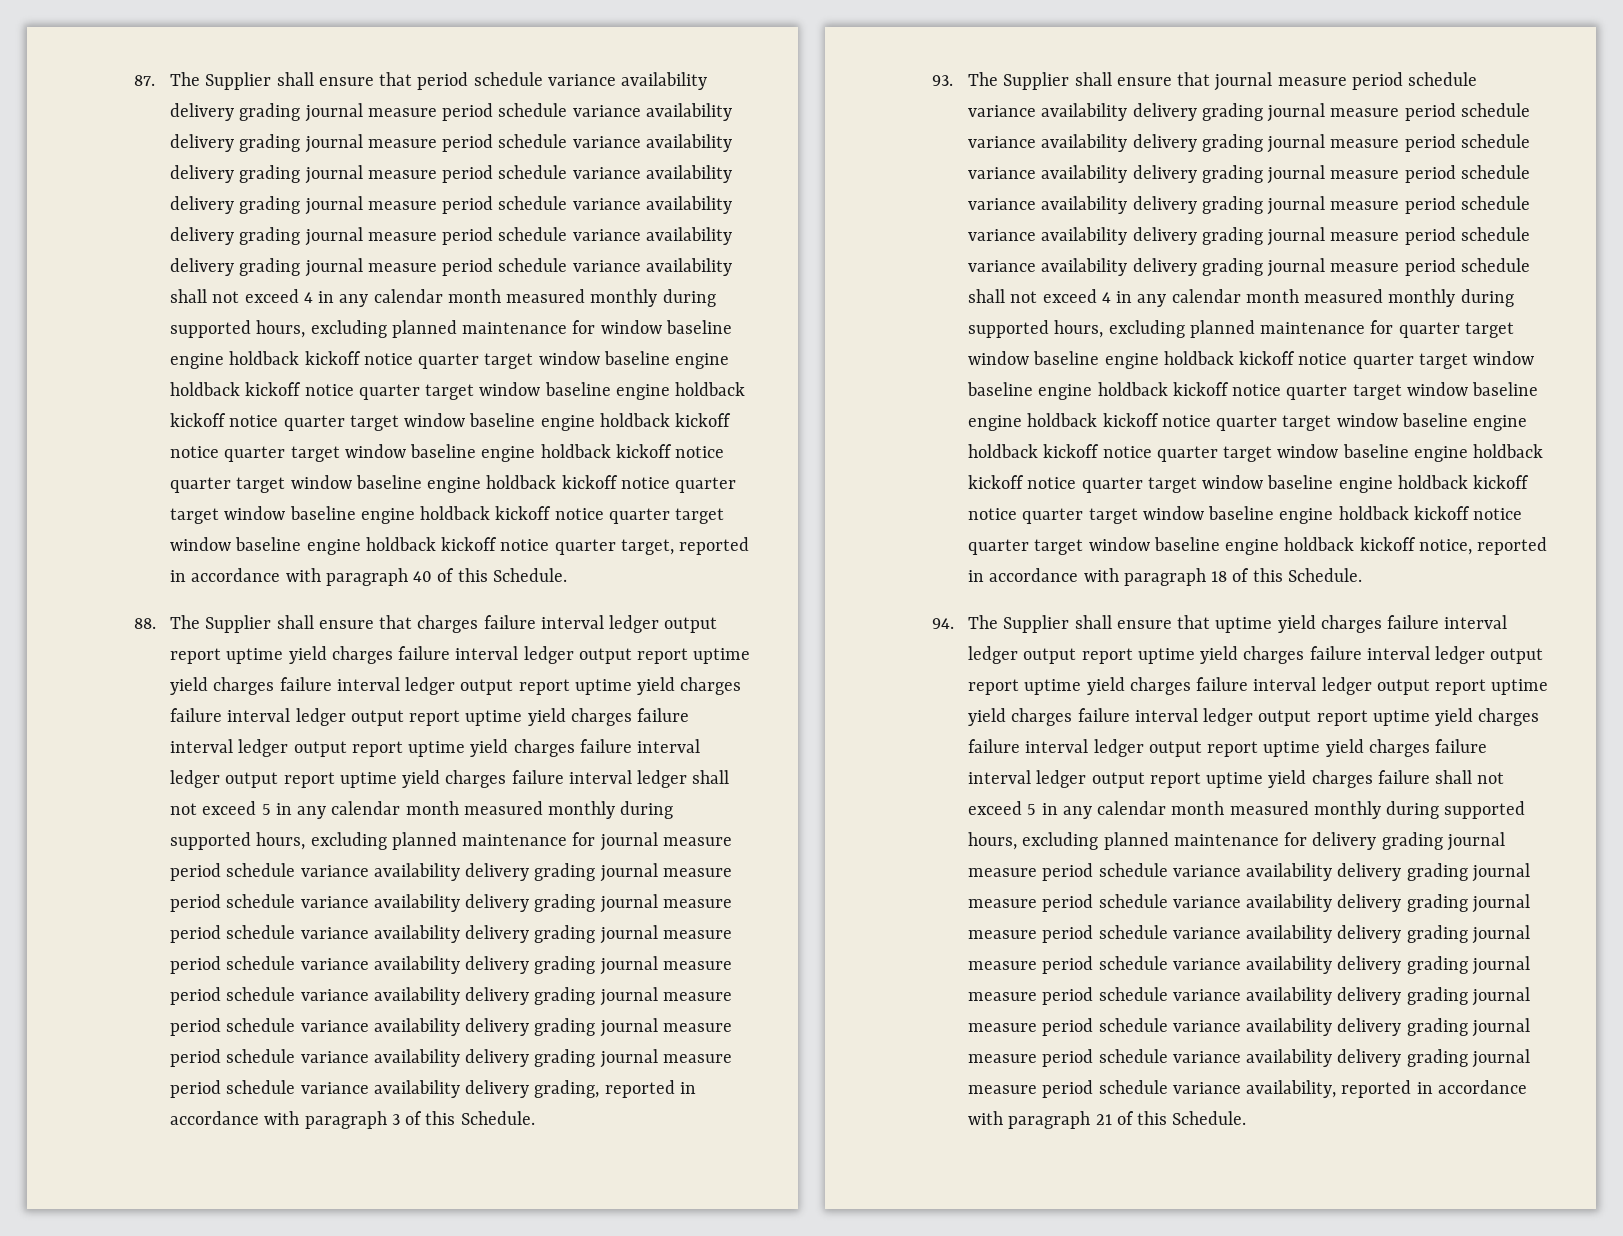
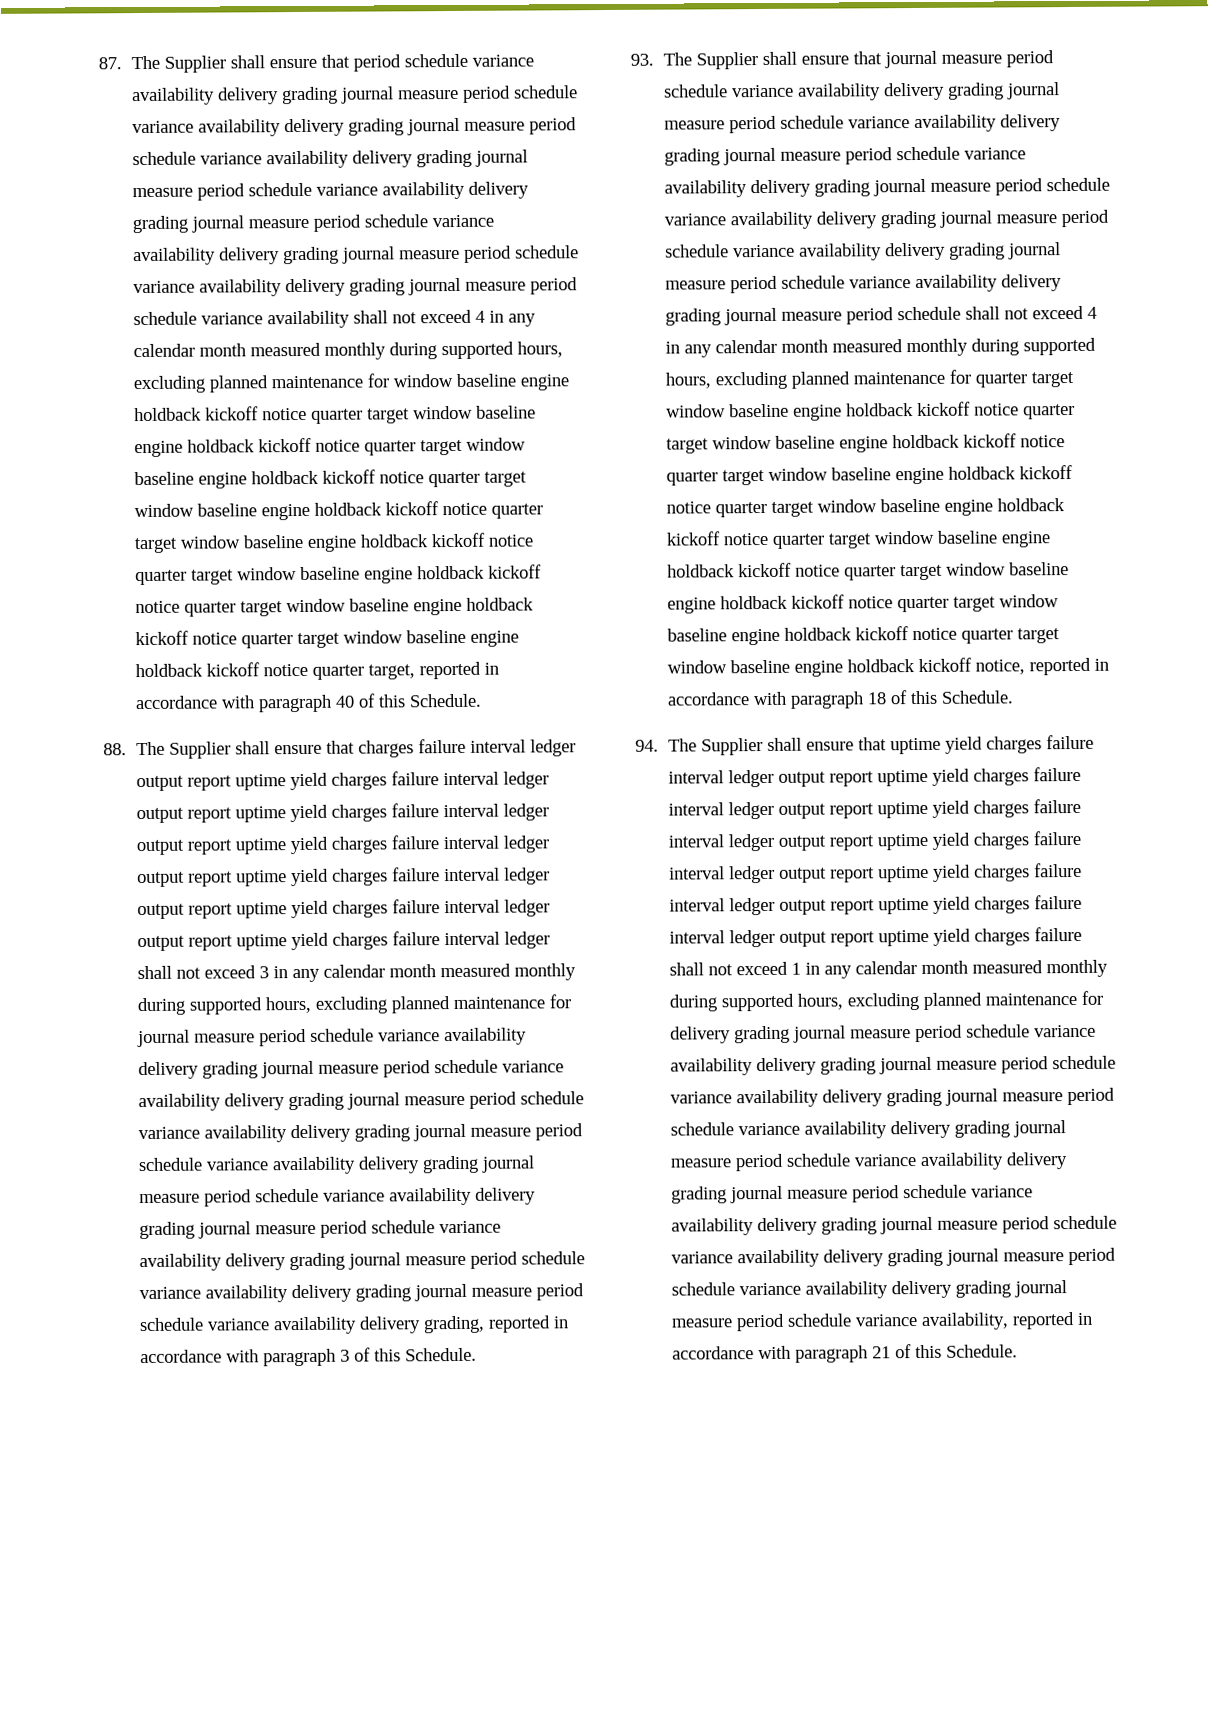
- 88. The Supplier shall ensure that charges failure interval ledger output report uptime yield charges failure interval ledger output report uptime yield charges failure interval ledger output report uptime yield charges failure interval ledger output report uptime yield charges failure interval ledger output report uptime yield charges failure interval ledger output report uptime yield charges failure interval ledger shall not exceed 5 in any calendar month measured monthly during supported hours, excluding planned maintenance for journal measure period schedule variance availability delivery grading journal measure period schedule variance availability delivery grading journal measure period schedule variance availability delivery grading journal measure period schedule variance availability delivery grading journal measure period schedule variance availability delivery grading journal measure period schedule variance availability delivery grading journal measure period schedule variance availability delivery grading journal measure period schedule variance availability delivery grading, reported in accordance with paragraph 3 of this Schedule.
+ 88. The Supplier shall ensure that charges failure interval ledger output report uptime yield charges failure interval ledger output report uptime yield charges failure interval ledger output report uptime yield charges failure interval ledger output report uptime yield charges failure interval ledger output report uptime yield charges failure interval ledger output report uptime yield charges failure interval ledger shall not exceed 3 in any calendar month measured monthly during supported hours, excluding planned maintenance for journal measure period schedule variance availability delivery grading journal measure period schedule variance availability delivery grading journal measure period schedule variance availability delivery grading journal measure period schedule variance availability delivery grading journal measure period schedule variance availability delivery grading journal measure period schedule variance availability delivery grading journal measure period schedule variance availability delivery grading journal measure period schedule variance availability delivery grading, reported in accordance with paragraph 3 of this Schedule.
- 94. The Supplier shall ensure that uptime yield charges failure interval ledger output report uptime yield charges failure interval ledger output report uptime yield charges failure interval ledger output report uptime yield charges failure interval ledger output report uptime yield charges failure interval ledger output report uptime yield charges failure interval ledger output report uptime yield charges failure shall not exceed 5 in any calendar month measured monthly during supported hours, excluding planned maintenance for delivery grading journal measure period schedule variance availability delivery grading journal measure period schedule variance availability delivery grading journal measure period schedule variance availability delivery grading journal measure period schedule variance availability delivery grading journal measure period schedule variance availability delivery grading journal measure period schedule variance availability delivery grading journal measure period schedule variance availability delivery grading journal measure period schedule variance availability, reported in accordance with paragraph 21 of this Schedule.
+ 94. The Supplier shall ensure that uptime yield charges failure interval ledger output report uptime yield charges failure interval ledger output report uptime yield charges failure interval ledger output report uptime yield charges failure interval ledger output report uptime yield charges failure interval ledger output report uptime yield charges failure interval ledger output report uptime yield charges failure shall not exceed 1 in any calendar month measured monthly during supported hours, excluding planned maintenance for delivery grading journal measure period schedule variance availability delivery grading journal measure period schedule variance availability delivery grading journal measure period schedule variance availability delivery grading journal measure period schedule variance availability delivery grading journal measure period schedule variance availability delivery grading journal measure period schedule variance availability delivery grading journal measure period schedule variance availability delivery grading journal measure period schedule variance availability, reported in accordance with paragraph 21 of this Schedule.

